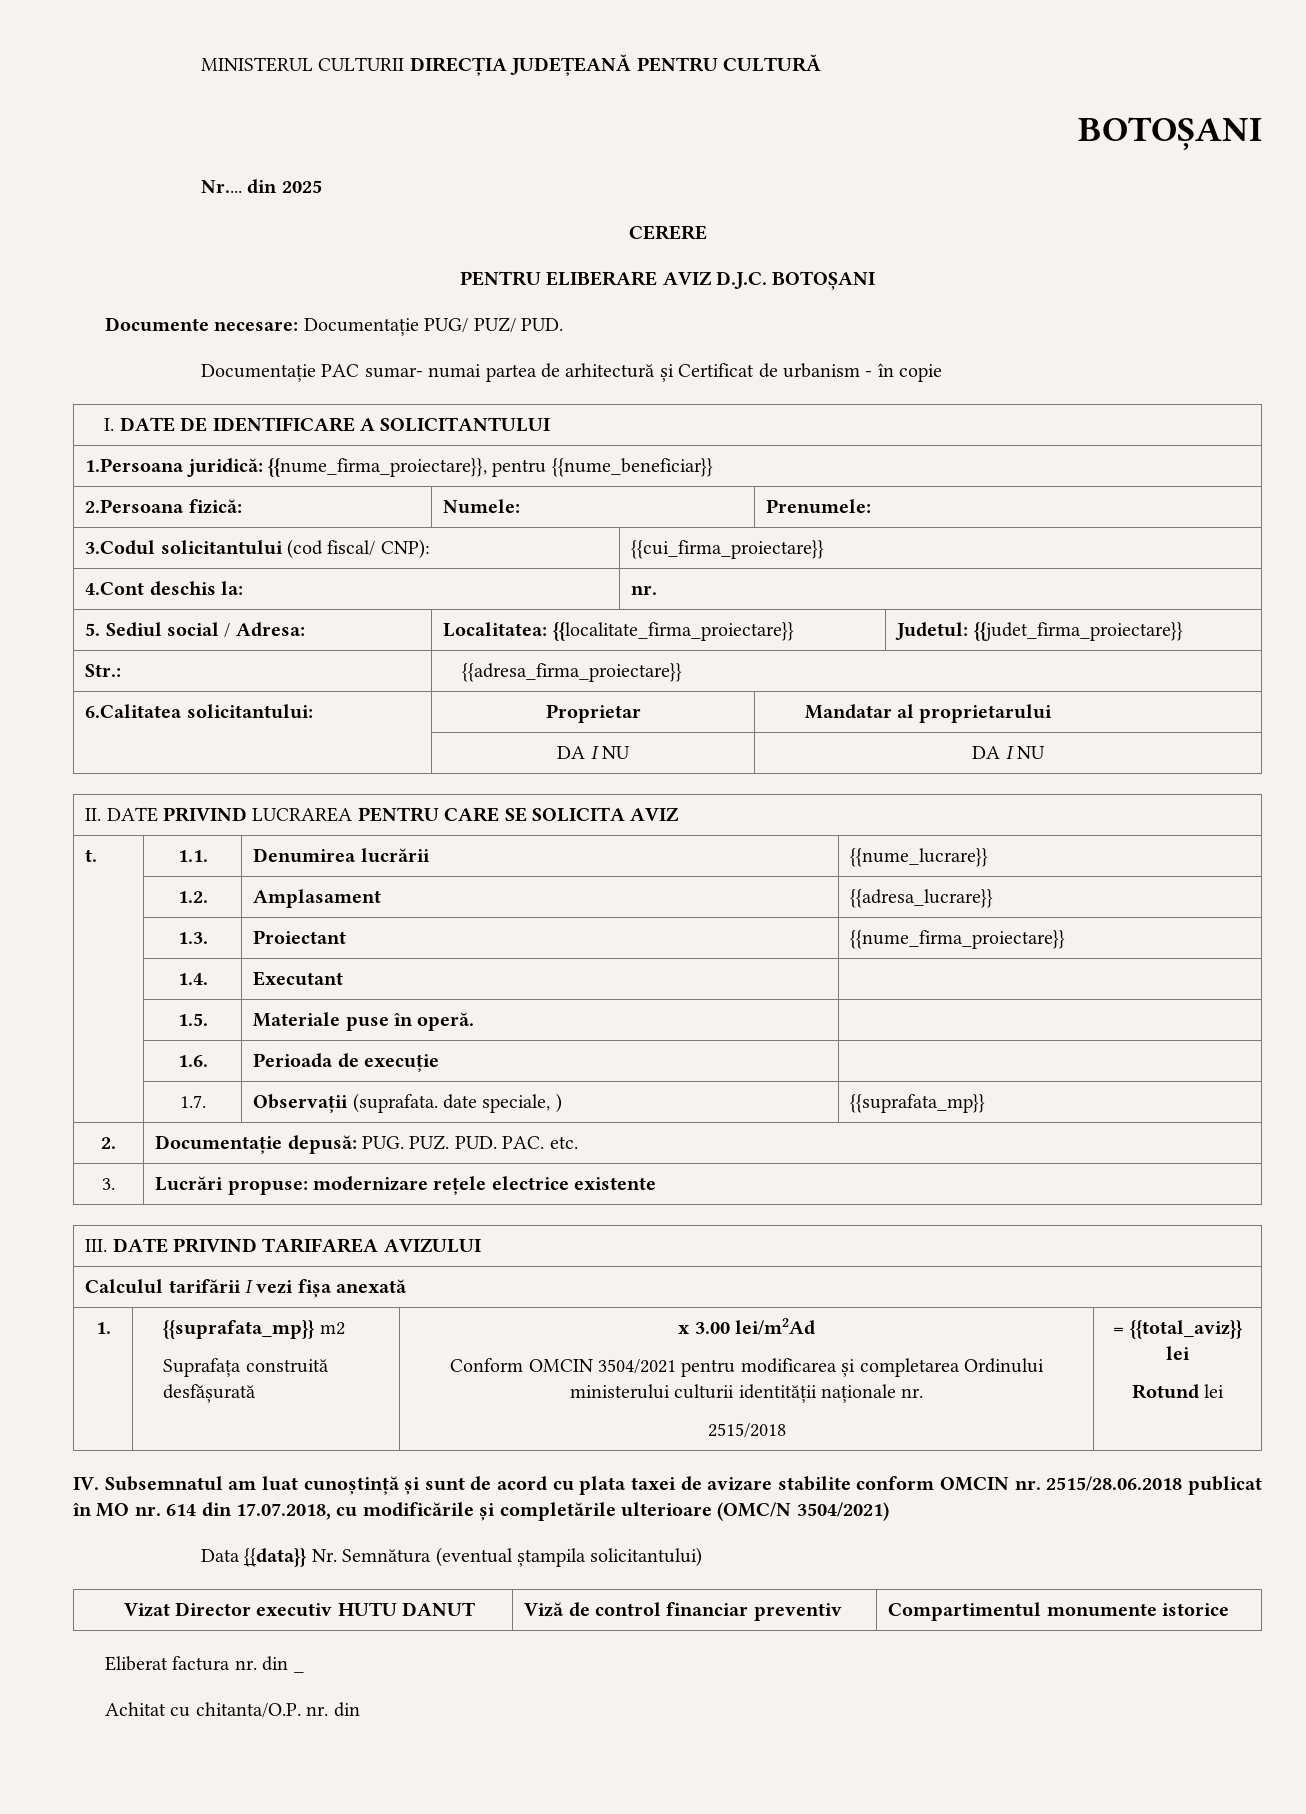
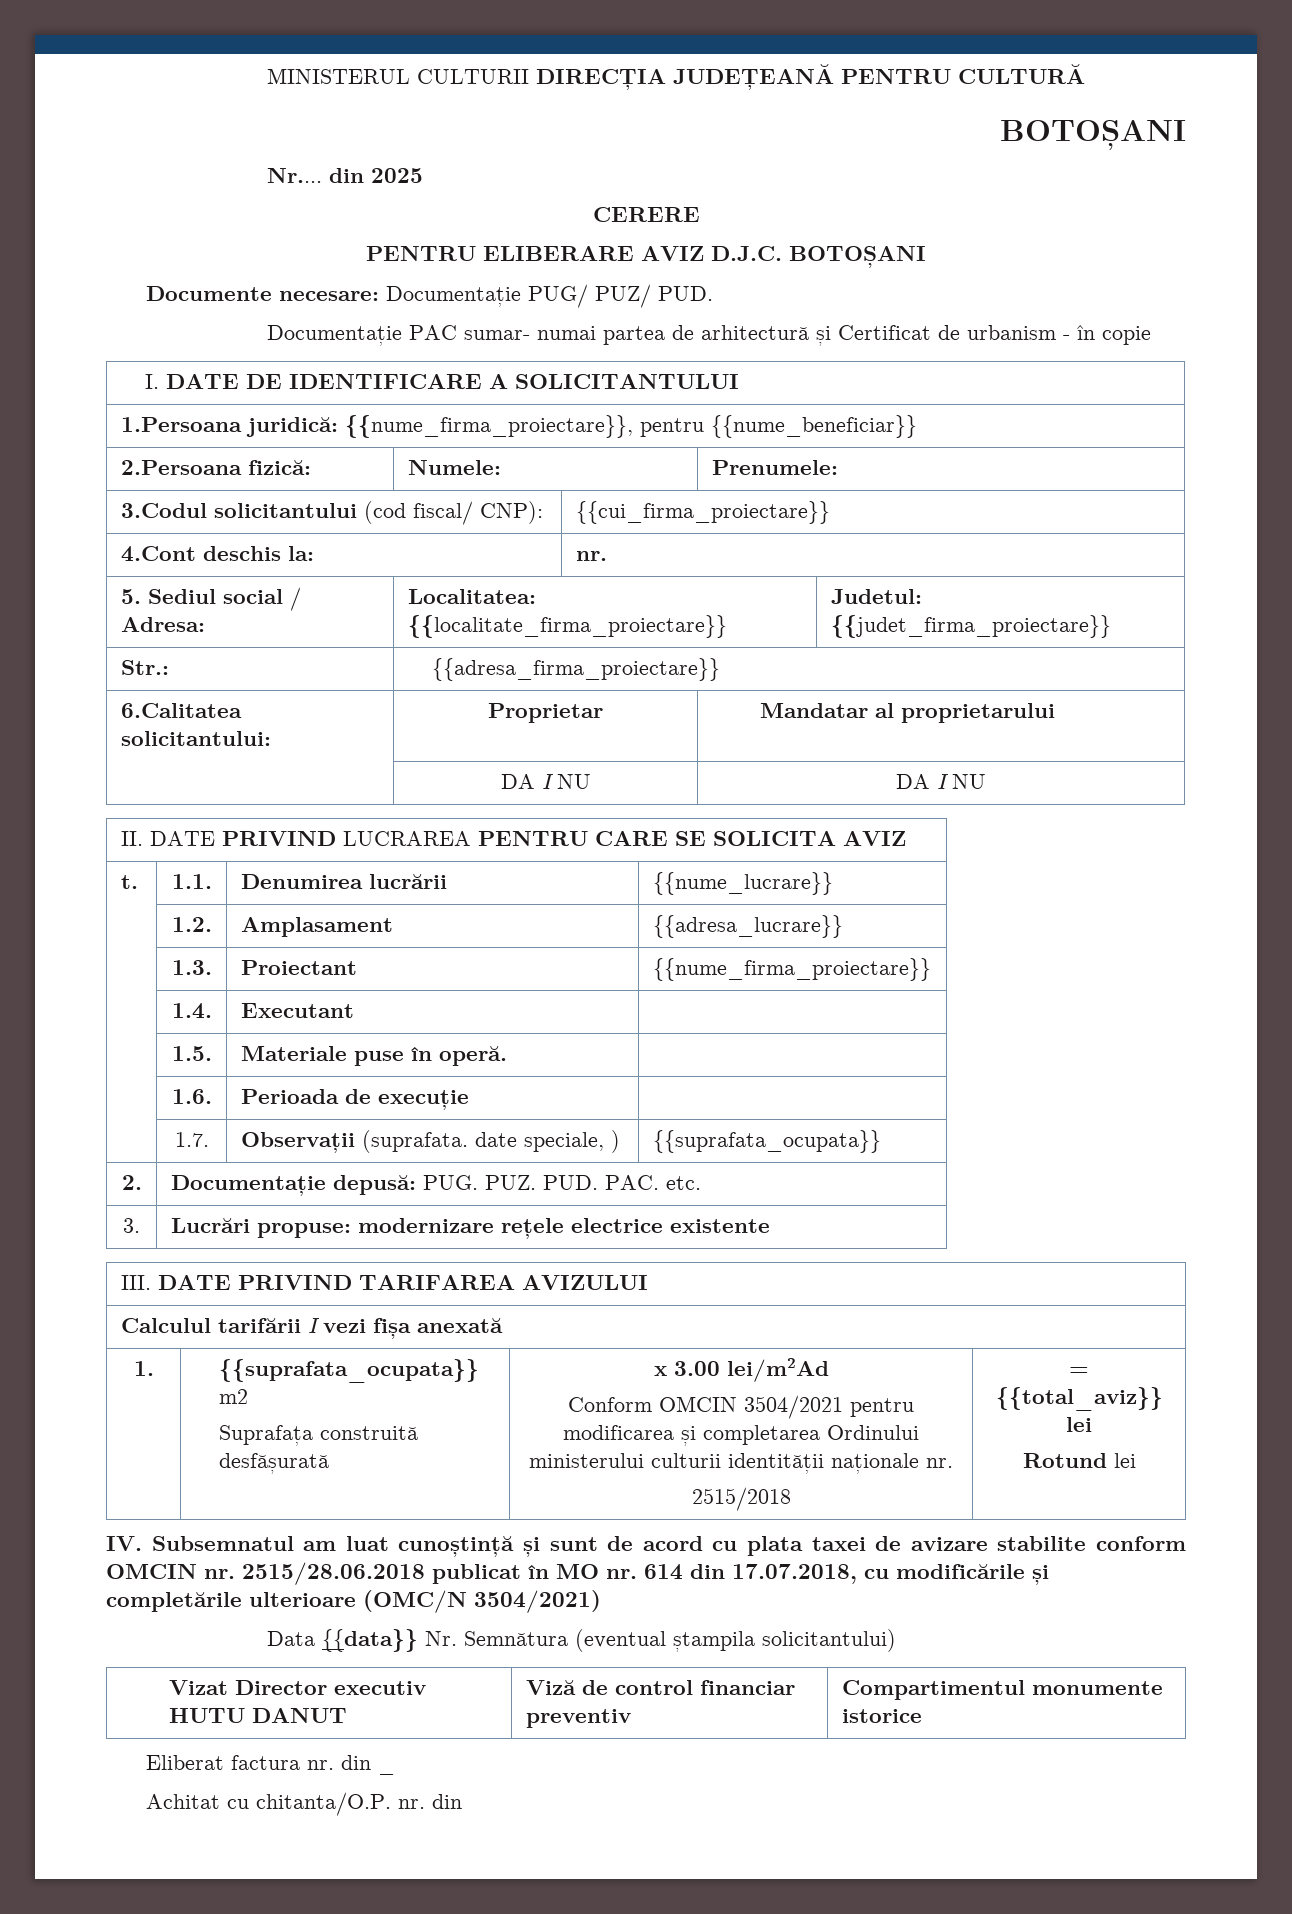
- | 1.7. | Observații (suprafata. date speciale, ) | {{suprafata_mp}}
+ | 1.7. | Observații (suprafata. date speciale, ) | {{suprafata_ocupata}}
- 1. | {{suprafata_mp}} m2
+ 1. | {{suprafata_ocupata}} m2

